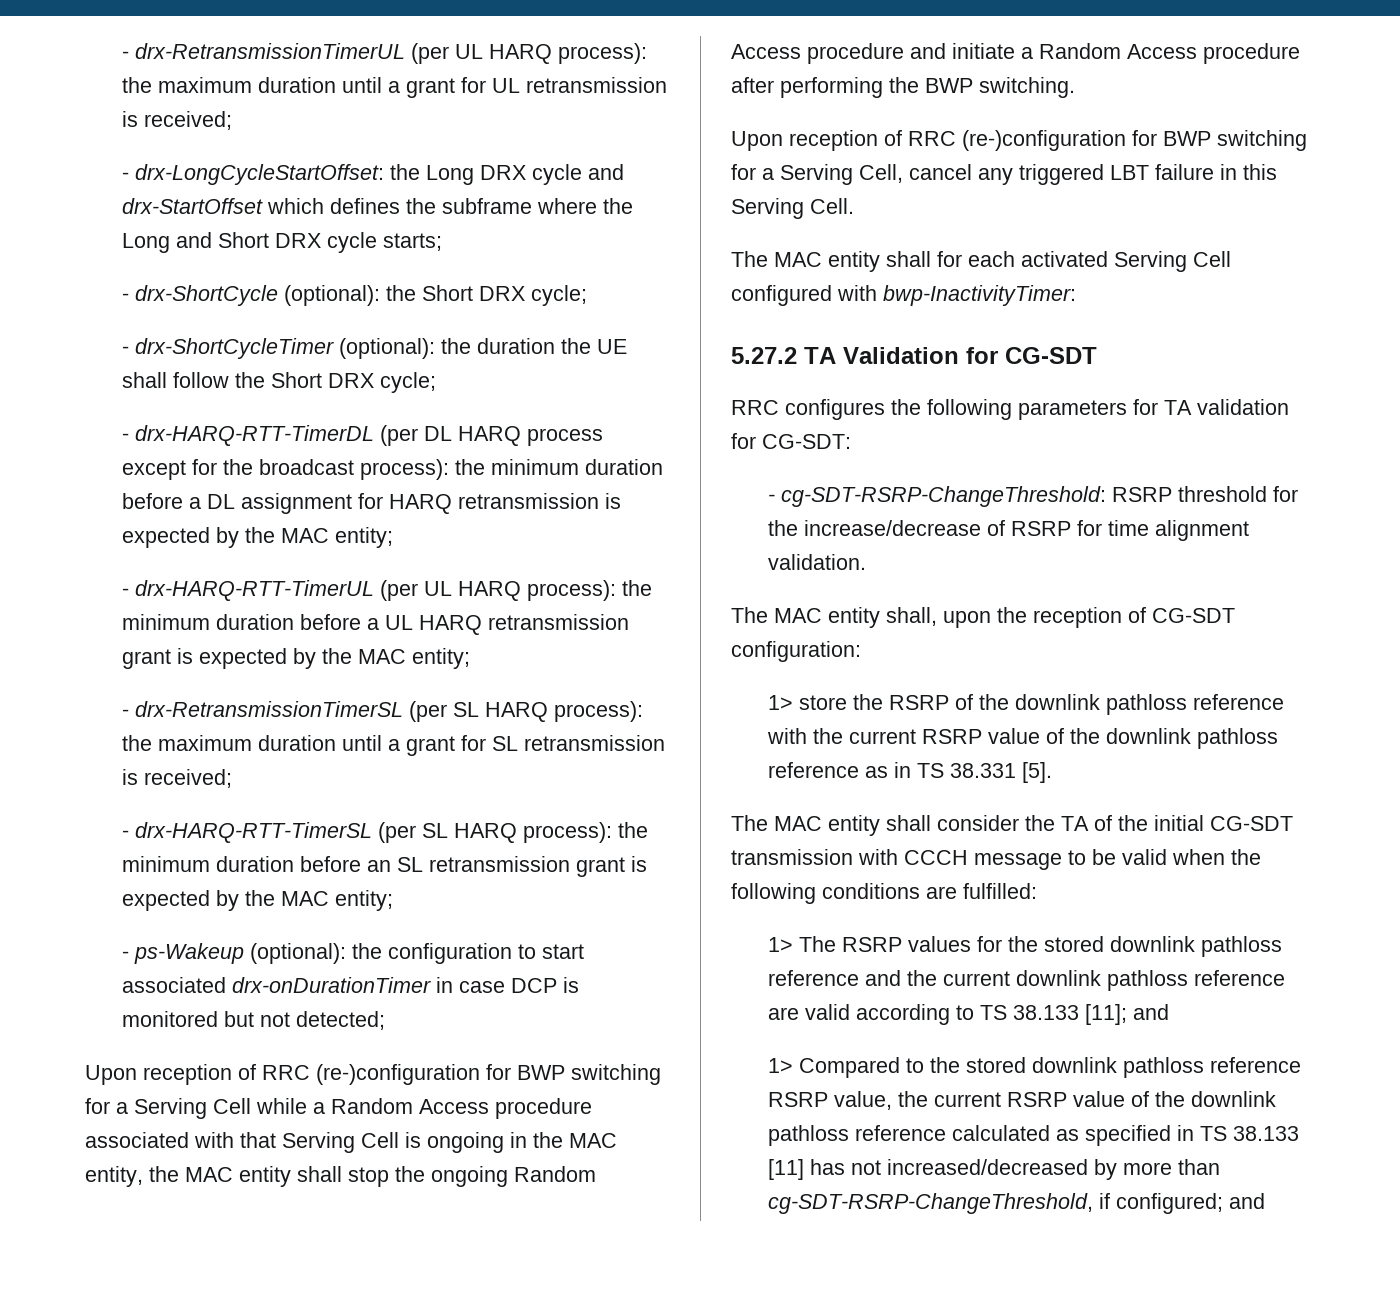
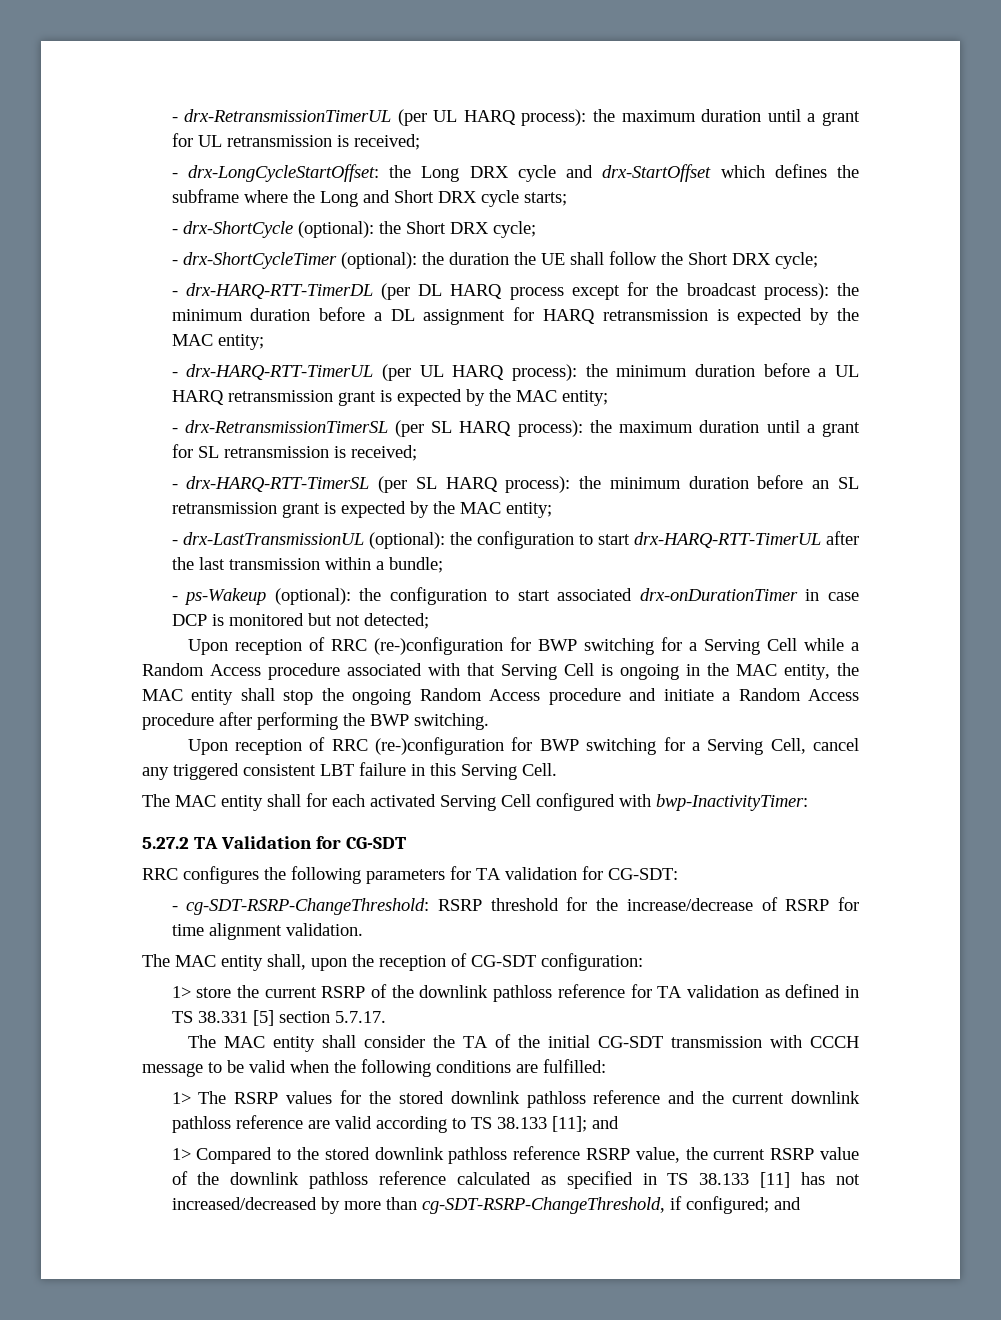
+ - drx-LastTransmissionUL (optional): the configuration to start drx-HARQ-RTT-TimerUL after the last transmission within a bundle;
- Upon reception of RRC (re-)configuration for BWP switching for a Serving Cell, cancel any triggered LBT failure in this Serving Cell.
+ Upon reception of RRC (re-)configuration for BWP switching for a Serving Cell, cancel any triggered consistent LBT failure in this Serving Cell.
- 1> store the RSRP of the downlink pathloss reference with the current RSRP value of the downlink pathloss reference as in TS 38.331 [5].
+ 1> store the current RSRP of the downlink pathloss reference for TA validation as defined in TS 38.331 [5] section 5.7.17.

